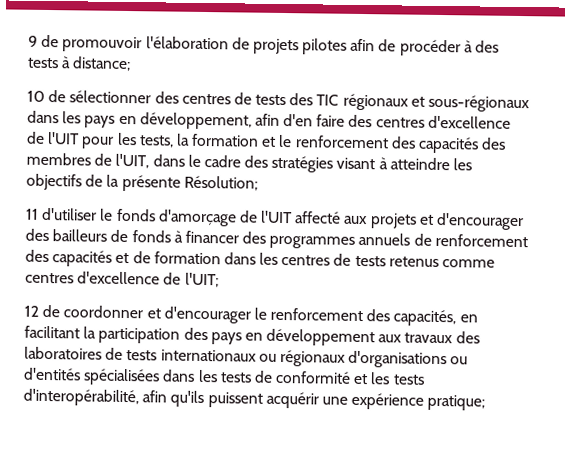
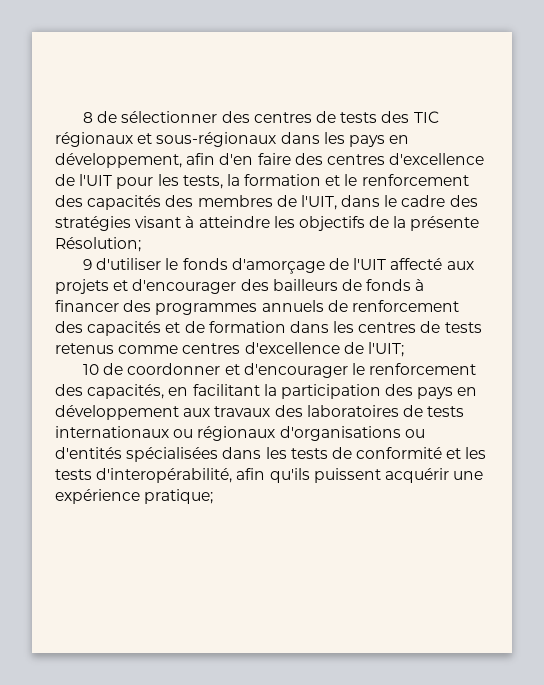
- 9 de promouvoir l'élaboration de projets pilotes afin de procéder à des tests à distance;
- 10 de sélectionner des centres de tests des TIC régionaux et sous-régionaux dans les pays en développement, afin d'en faire des centres d'excellence de l'UIT pour les tests, la formation et le renforcement des capacités des membres de l'UIT, dans le cadre des stratégies visant à atteindre les objectifs de la présente Résolution;
+ 8 de sélectionner des centres de tests des TIC régionaux et sous-régionaux dans les pays en développement, afin d'en faire des centres d'excellence de l'UIT pour les tests, la formation et le renforcement des capacités des membres de l'UIT, dans le cadre des stratégies visant à atteindre les objectifs de la présente Résolution;
- 11 d'utiliser le fonds d'amorçage de l'UIT affecté aux projets et d'encourager des bailleurs de fonds à financer des programmes annuels de renforcement des capacités et de formation dans les centres de tests retenus comme centres d'excellence de l'UIT;
+ 9 d'utiliser le fonds d'amorçage de l'UIT affecté aux projets et d'encourager des bailleurs de fonds à financer des programmes annuels de renforcement des capacités et de formation dans les centres de tests retenus comme centres d'excellence de l'UIT;
- 12 de coordonner et d'encourager le renforcement des capacités, en facilitant la participation des pays en développement aux travaux des laboratoires de tests internationaux ou régionaux d'organisations ou d'entités spécialisées dans les tests de conformité et les tests d'interopérabilité, afin qu'ils puissent acquérir une expérience pratique;
+ 10 de coordonner et d'encourager le renforcement des capacités, en facilitant la participation des pays en développement aux travaux des laboratoires de tests internationaux ou régionaux d'organisations ou d'entités spécialisées dans les tests de conformité et les tests d'interopérabilité, afin qu'ils puissent acquérir une expérience pratique;

